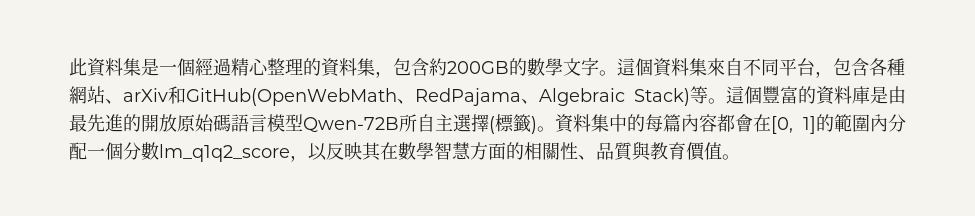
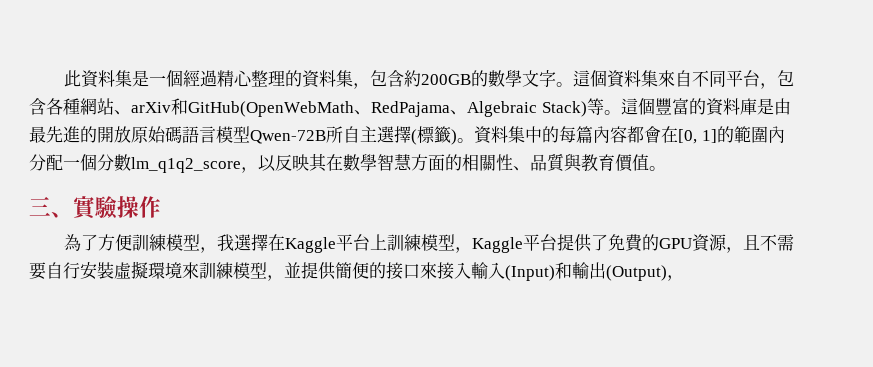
+ 三、實驗操作
+ 為了方便訓練模型，我選擇在Kaggle平台上訓練模型，Kaggle平台提供了免費的GPU資源，且不需要自行安裝虛擬環境來訓練模型，並提供簡便的接口來接入輸入(Input)和輸出(Output)，

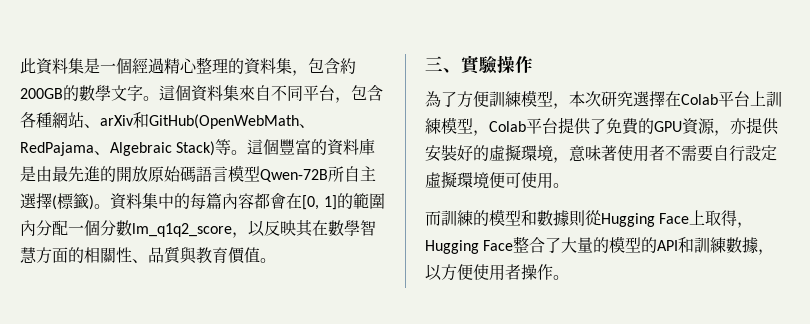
- 為了方便訓練模型，我選擇在Kaggle平台上訓練模型，Kaggle平台提供了免費的GPU資源，且不需要自行安裝虛擬環境來訓練模型，並提供簡便的接口來接入輸入(Input)和輸出(Output)，
+ 為了方便訓練模型，本次研究選擇在Colab平台上訓練模型，Colab平台提供了免費的GPU資源，亦提供安裝好的虛擬環境，意味著使用者不需要自行設定虛擬環境便可使用。
+ 而訓練的模型和數據則從Hugging Face上取得，Hugging Face整合了大量的模型的API和訓練數據，以方便使用者操作。

